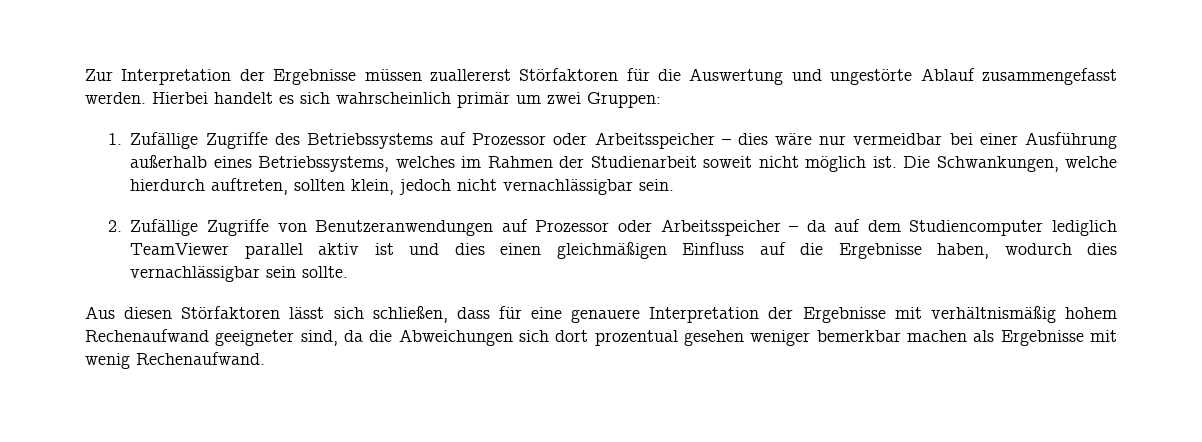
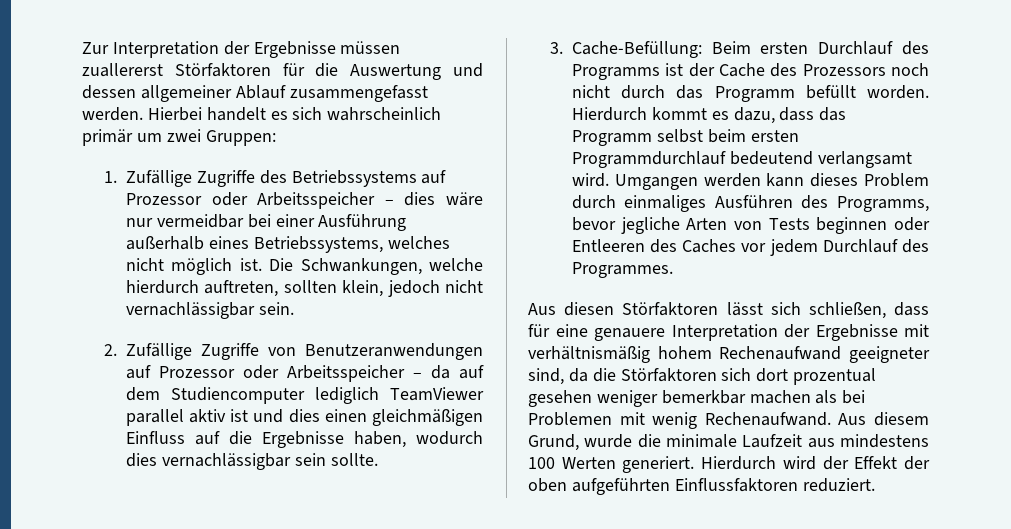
- Zur Interpretation der Ergebnisse müssen zuallererst Störfaktoren für die Auswertung und ungestörte Ablauf zusammengefasst werden.
+ Zur Interpretation der Ergebnisse müssen zuallererst Störfaktoren für die Auswertung und dessen allgemeiner Ablauf zusammengefasst werden.
- 1. Zufällige Zugriffe des Betriebssystems auf Prozessor oder Arbeitsspeicher – dies wäre nur vermeidbar bei einer Ausführung außerhalb eines Betriebssystems, welches im Rahmen der Studienarbeit soweit nicht möglich ist.
+ 1. Zufällige Zugriffe des Betriebssystems auf Prozessor oder Arbeitsspeicher – dies wäre nur vermeidbar bei einer Ausführung außerhalb eines Betriebssystems, welches nicht möglich ist.
+ 3. Cache-Befüllung: Beim ersten Durchlauf des Programms ist der Cache des Prozessors noch nicht durch das Programm befüllt worden. Hierdurch kommt es dazu, dass das Programm selbst beim ersten Programmdurchlauf bedeutend verlangsamt wird. Umgangen werden kann dieses Problem durch einmaliges Ausführen des Programms, bevor jegliche Arten von Tests beginnen oder Entleeren des Caches vor jedem Durchlauf des Programmes.
- Aus diesen Störfaktoren lässt sich schließen, dass für eine genauere Interpretation der Ergebnisse mit verhältnismäßig hohem Rechenaufwand geeigneter sind, da die Abweichungen sich dort prozentual gesehen weniger bemerkbar machen als Ergebnisse mit wenig Rechenaufwand.
+ Aus diesen Störfaktoren lässt sich schließen, dass für eine genauere Interpretation der Ergebnisse mit verhältnismäßig hohem Rechenaufwand geeigneter sind, da die Störfaktoren sich dort prozentual gesehen weniger bemerkbar machen als bei Problemen mit wenig Rechenaufwand.
+ Aus diesem Grund, wurde die minimale Laufzeit aus mindestens 100 Werten generiert. Hierdurch wird der Effekt der oben aufgeführten Einflussfaktoren reduziert.

